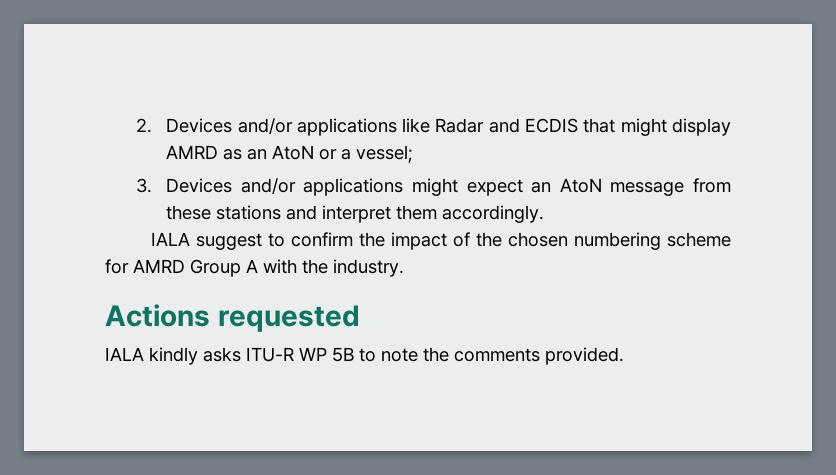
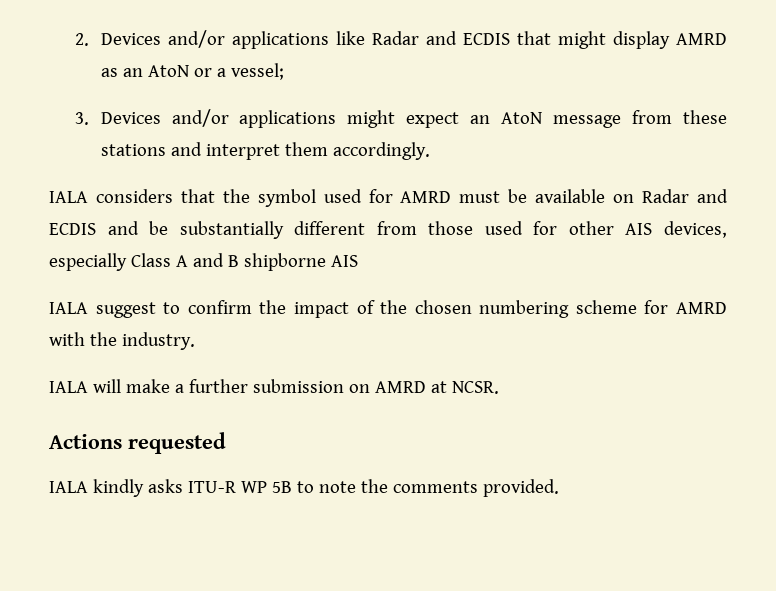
+ IALA considers that the symbol used for AMRD must be available on Radar and ECDIS and be substantially different from those used for other AIS devices, especially Class A and B shipborne AIS
- IALA suggest to confirm the impact of the chosen numbering scheme for AMRD Group A with the industry.
+ IALA suggest to confirm the impact of the chosen numbering scheme for AMRD with the industry.
+ IALA will make a further submission on AMRD at NCSR.

